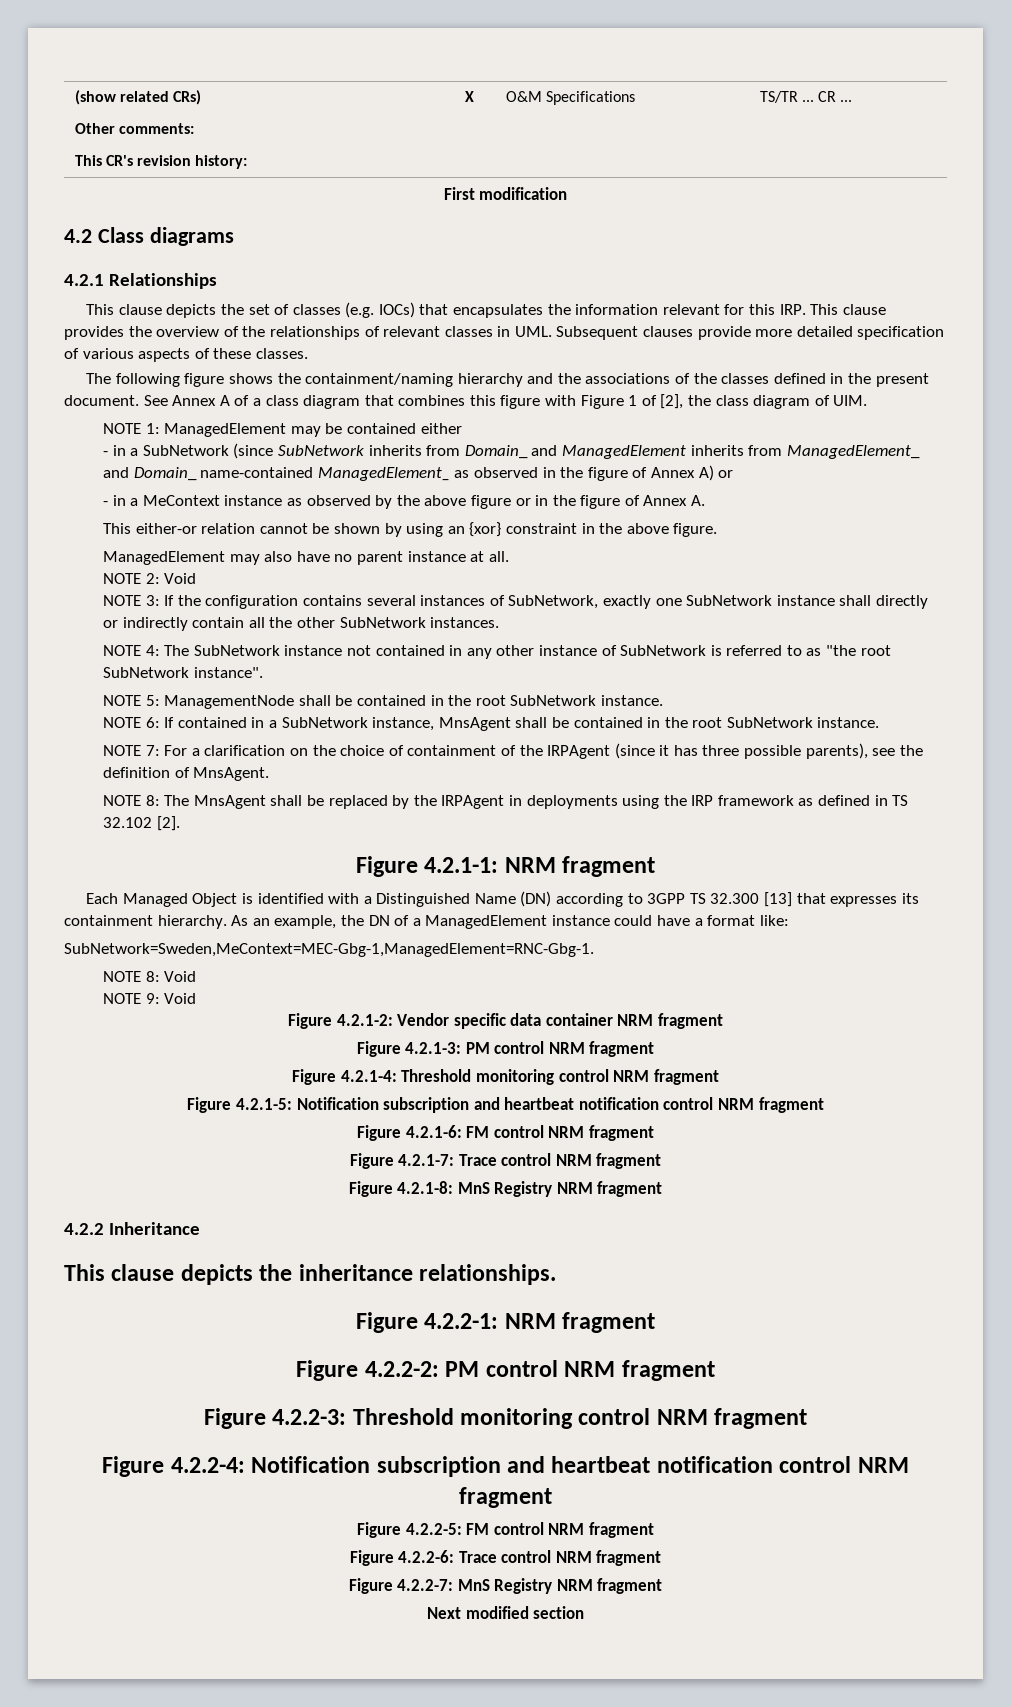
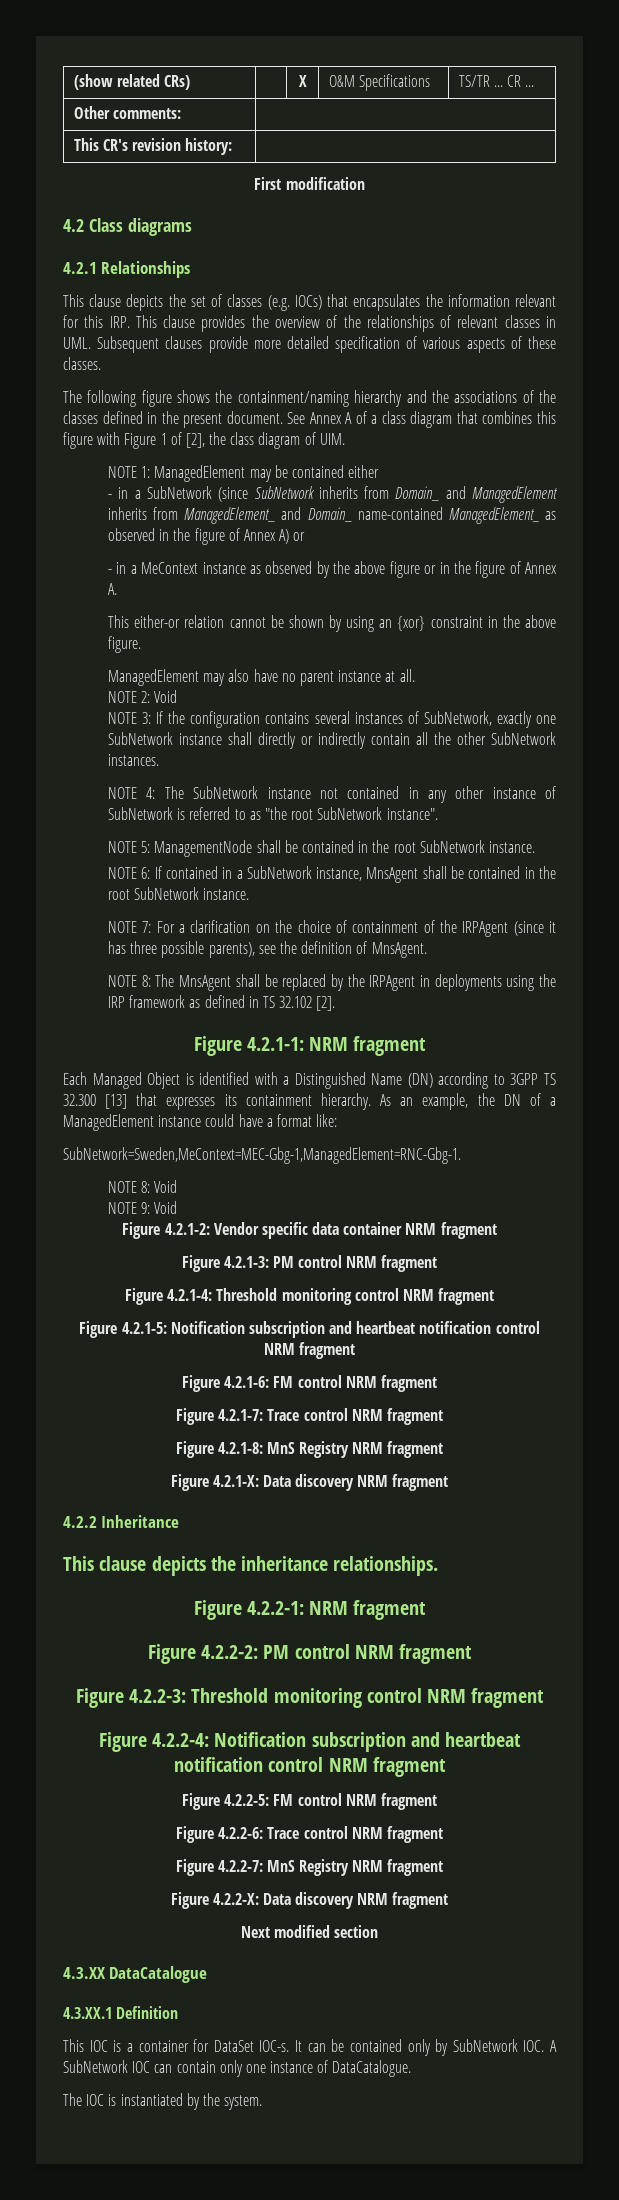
+ Figure 4.2.1-X: Data discovery NRM fragment
+ Figure 4.2.2-X: Data discovery NRM fragment
  Next modified section
+ 4.3.XX DataCatalogue
+ 4.3.XX.1 Definition
+ This IOC is a container for DataSet IOC-s. It can be contained only by SubNetwork IOC. A SubNetwork IOC can contain only one instance of DataCatalogue.
+ The IOC is instantiated by the system.

